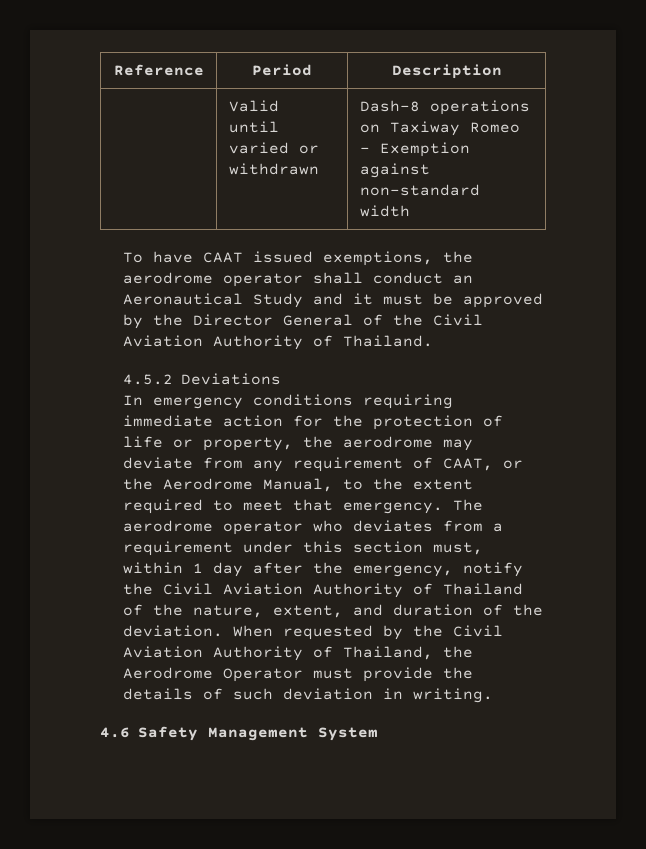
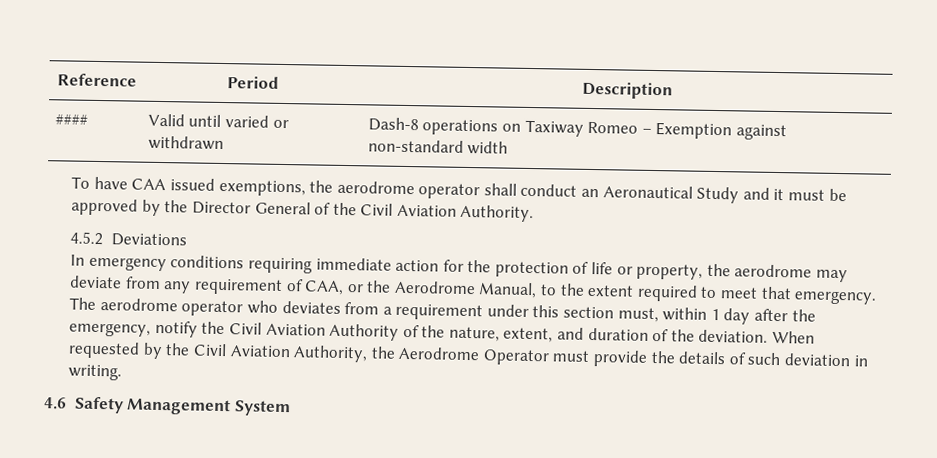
- | Valid until varied or withdrawn | Dash-8 operations on Taxiway Romeo – Exemption against non-standard width
+ #### | Valid until varied or withdrawn | Dash-8 operations on Taxiway Romeo – Exemption against non-standard width
- To have CAAT issued exemptions, the aerodrome operator shall conduct an Aeronautical Study and it must be approved by the Director General of the Civil Aviation Authority of Thailand.
+ To have CAA issued exemptions, the aerodrome operator shall conduct an Aeronautical Study and it must be approved by the Director General of the Civil Aviation Authority.
- In emergency conditions requiring immediate action for the protection of life or property, the aerodrome may deviate from any requirement of CAAT, or the Aerodrome Manual, to the extent required to meet that emergency.
+ In emergency conditions requiring immediate action for the protection of life or property, the aerodrome may deviate from any requirement of CAA, or the Aerodrome Manual, to the extent required to meet that emergency.
- The aerodrome operator who deviates from a requirement under this section must, within 1 day after the emergency, notify the Civil Aviation Authority of Thailand of the nature, extent, and duration of the deviation.
+ The aerodrome operator who deviates from a requirement under this section must, within 1 day after the emergency, notify the Civil Aviation Authority of the nature, extent, and duration of the deviation.
- When requested by the Civil Aviation Authority of Thailand, the Aerodrome Operator must provide the details of such deviation in writing.
+ When requested by the Civil Aviation Authority, the Aerodrome Operator must provide the details of such deviation in writing.

